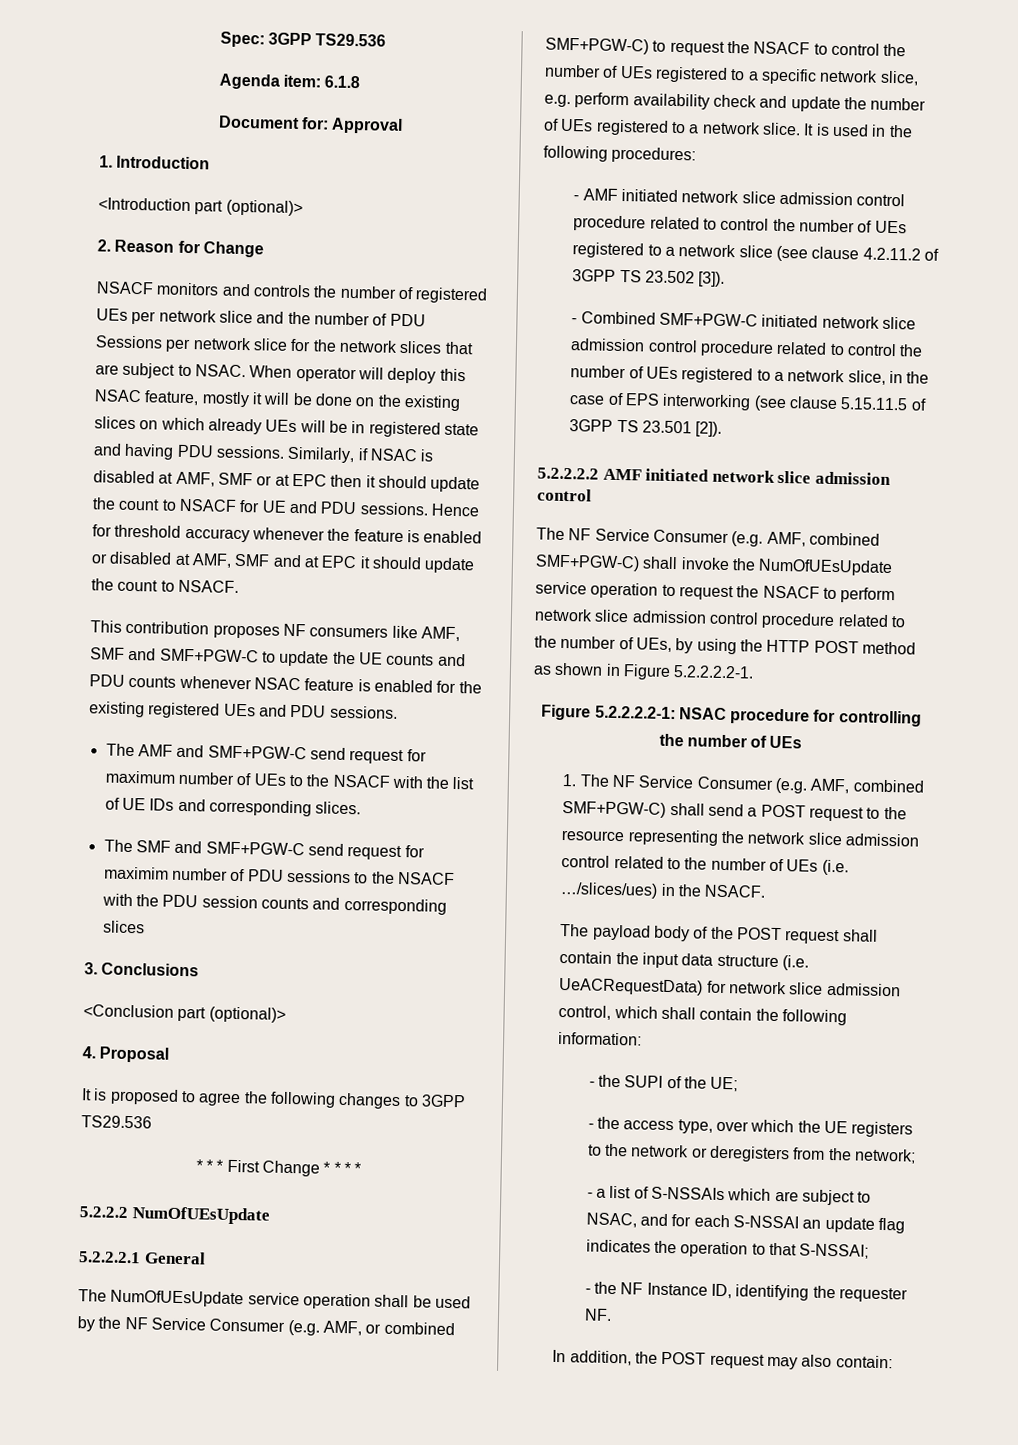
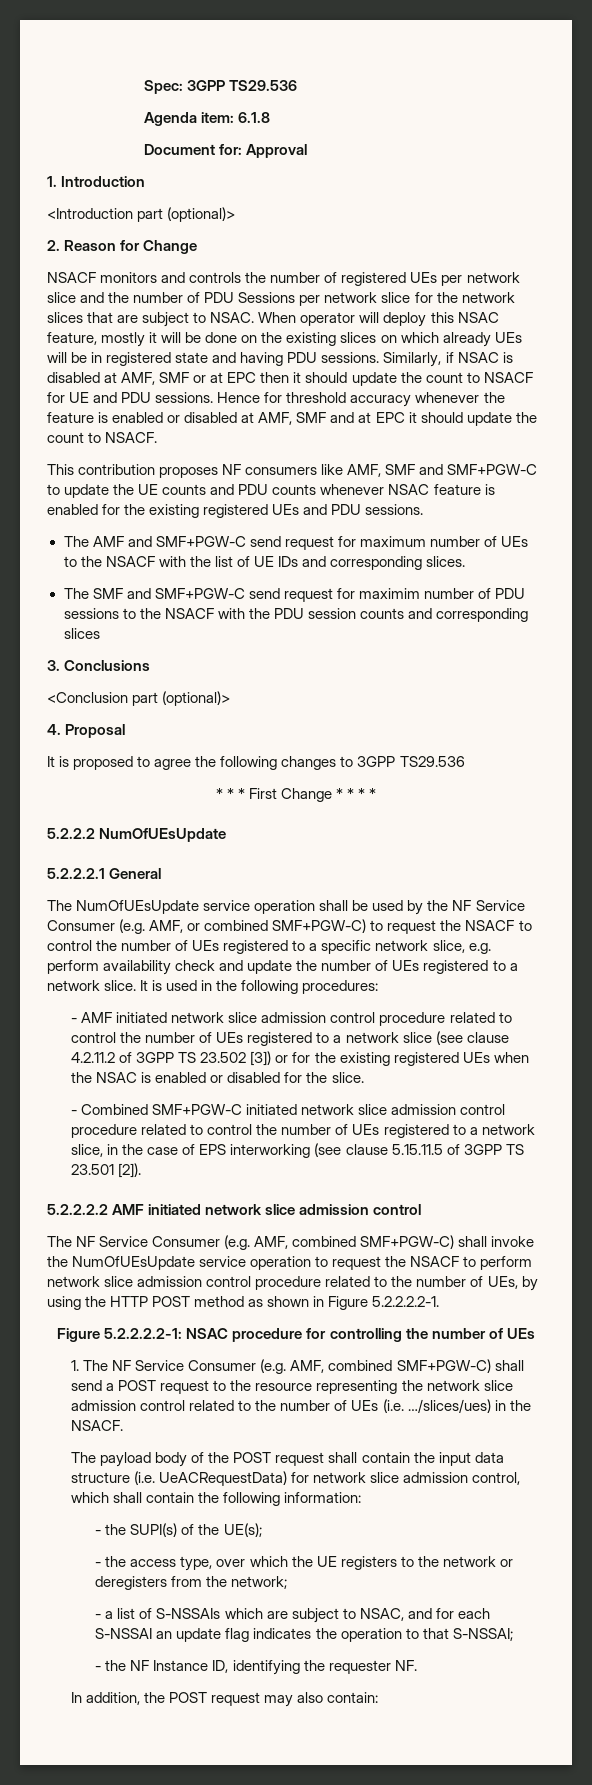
- - AMF initiated network slice admission control procedure related to control the number of UEs registered to a network slice (see clause 4.2.11.2 of 3GPP TS 23.502 [3]).
+ - AMF initiated network slice admission control procedure related to control the number of UEs registered to a network slice (see clause 4.2.11.2 of 3GPP TS 23.502 [3]) or for the existing registered UEs when the NSAC is enabled or disabled for the slice.
- - the SUPI of the UE;
+ - the SUPI(s) of the UE(s);

